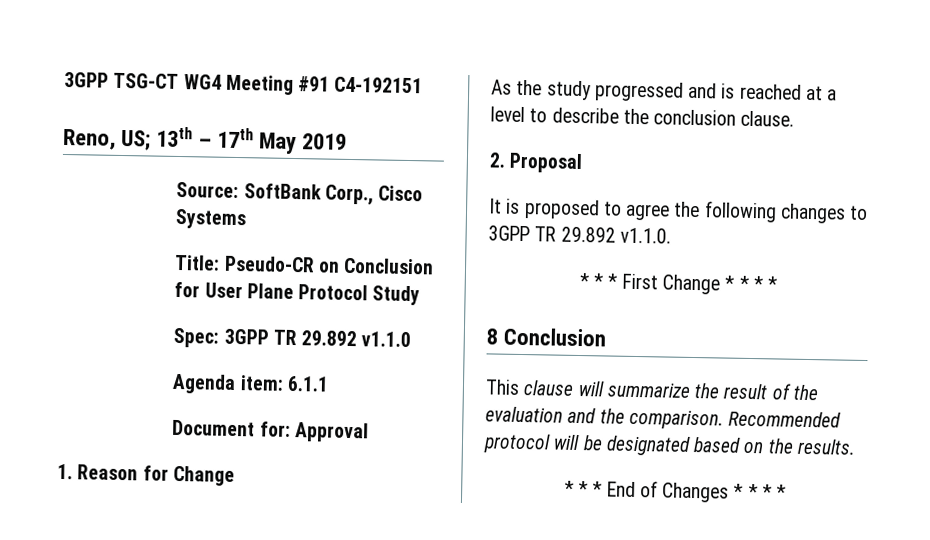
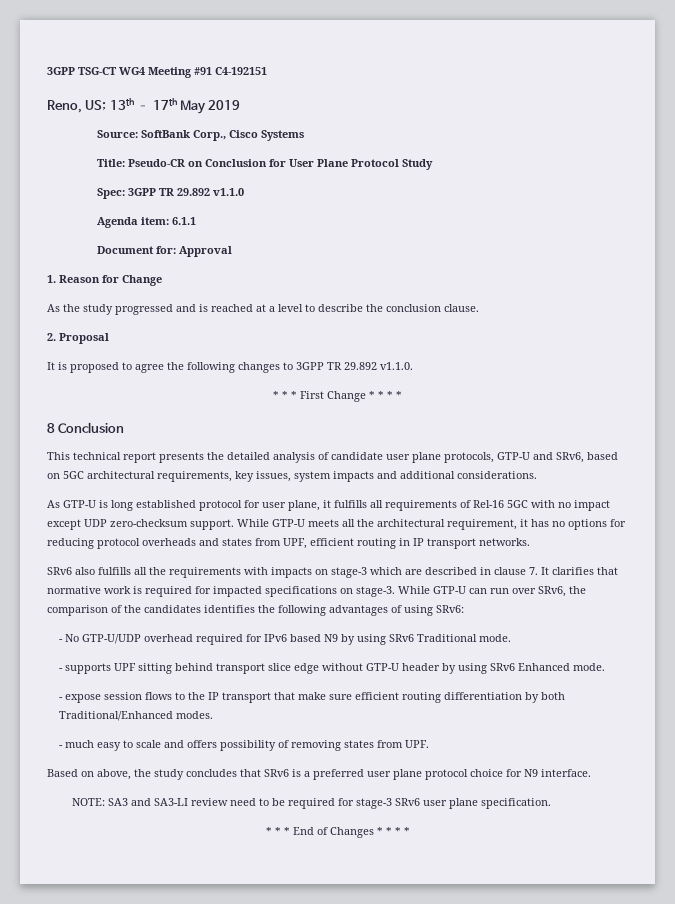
- This clause will summarize the result of the evaluation and the comparison. Recommended protocol will be designated based on the results.
+ This technical report presents the detailed analysis of candidate user plane protocols, GTP-U and SRv6, based on 5GC architectural requirements, key issues, system impacts and additional considerations.
+ As GTP-U is long established protocol for user plane, it fulfills all requirements of Rel-16 5GC with no impact except UDP zero-checksum support. While GTP-U meets all the architectural requirement, it has no options for reducing protocol overheads and states from UPF, efficient routing in IP transport networks.
+ SRv6 also fulfills all the requirements with impacts on stage-3 which are described in clause 7. It clarifies that normative work is required for impacted specifications on stage-3. While GTP-U can run over SRv6, the comparison of the candidates identifies the following advantages of using SRv6:
+ - No GTP-U/UDP overhead required for IPv6 based N9 by using SRv6 Traditional mode.
+ - supports UPF sitting behind transport slice edge without GTP-U header by using SRv6 Enhanced mode.
+ - expose session flows to the IP transport that make sure efficient routing differentiation by both Traditional/Enhanced modes.
+ - much easy to scale and offers possibility of removing states from UPF.
+ Based on above, the study concludes that SRv6 is a preferred user plane protocol choice for N9 interface.
+ NOTE: SA3 and SA3-LI review need to be required for stage-3 SRv6 user plane specification.

